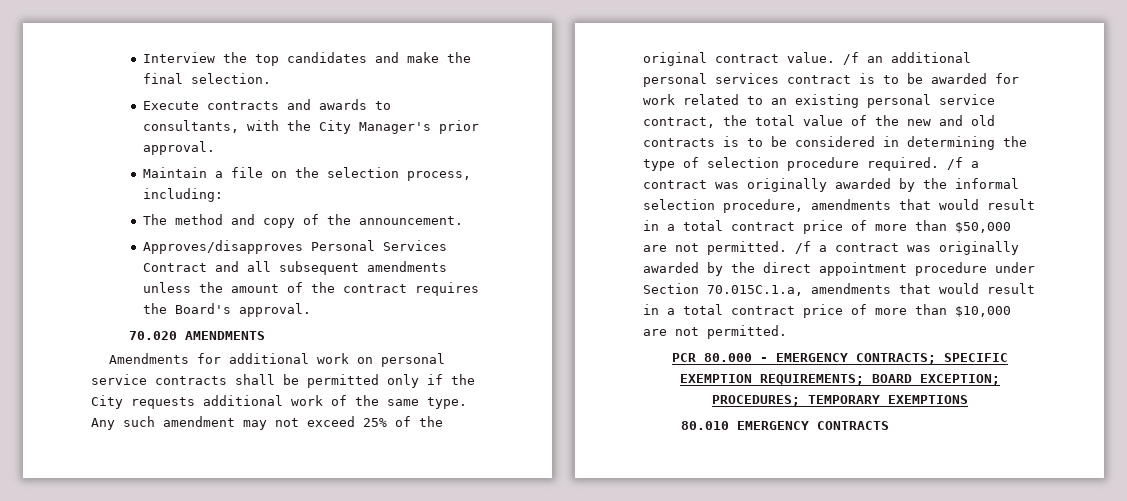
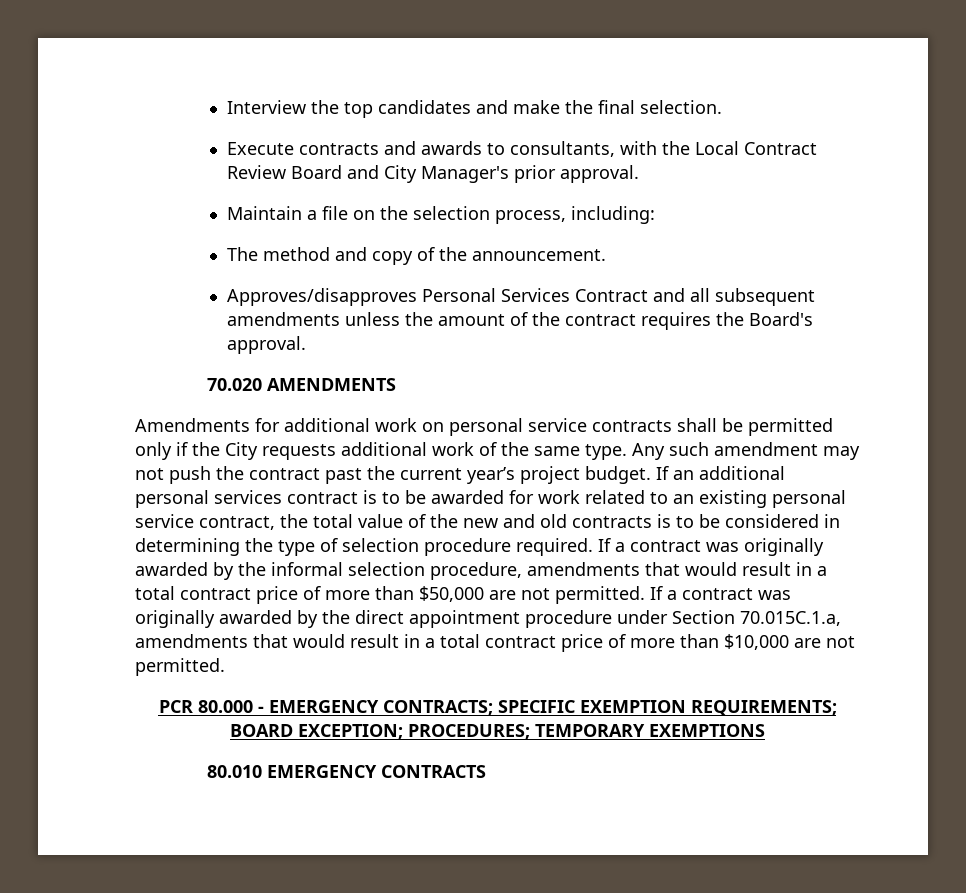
- Execute contracts and awards to consultants, with the City Manager's prior approval.
+ Execute contracts and awards to consultants, with the Local Contract Review Board and City Manager's prior approval.
- Any such amendment may not exceed 25% of the original contract value. /f an additional personal services contract is to be awarded for work related to an existing personal service contract, the total value of the new and old contracts is to be considered in determining the type of selection procedure required.
+ Any such amendment may not push the contract past the current year’s project budget. If an additional personal services contract is to be awarded for work related to an existing personal service contract, the total value of the new and old contracts is to be considered in determining the type of selection procedure required.
- /f a contract was originally awarded by the informal selection procedure, amendments that would result in a total contract price of more than $50,000 are not permitted.
+ If a contract was originally awarded by the informal selection procedure, amendments that would result in a total contract price of more than $50,000 are not permitted.
- /f a contract was originally awarded by the direct appointment procedure under Section 70.015C.1.a, amendments that would result in a total contract price of more than $10,000 are not permitted.
+ If a contract was originally awarded by the direct appointment procedure under Section 70.015C.1.a, amendments that would result in a total contract price of more than $10,000 are not permitted.

